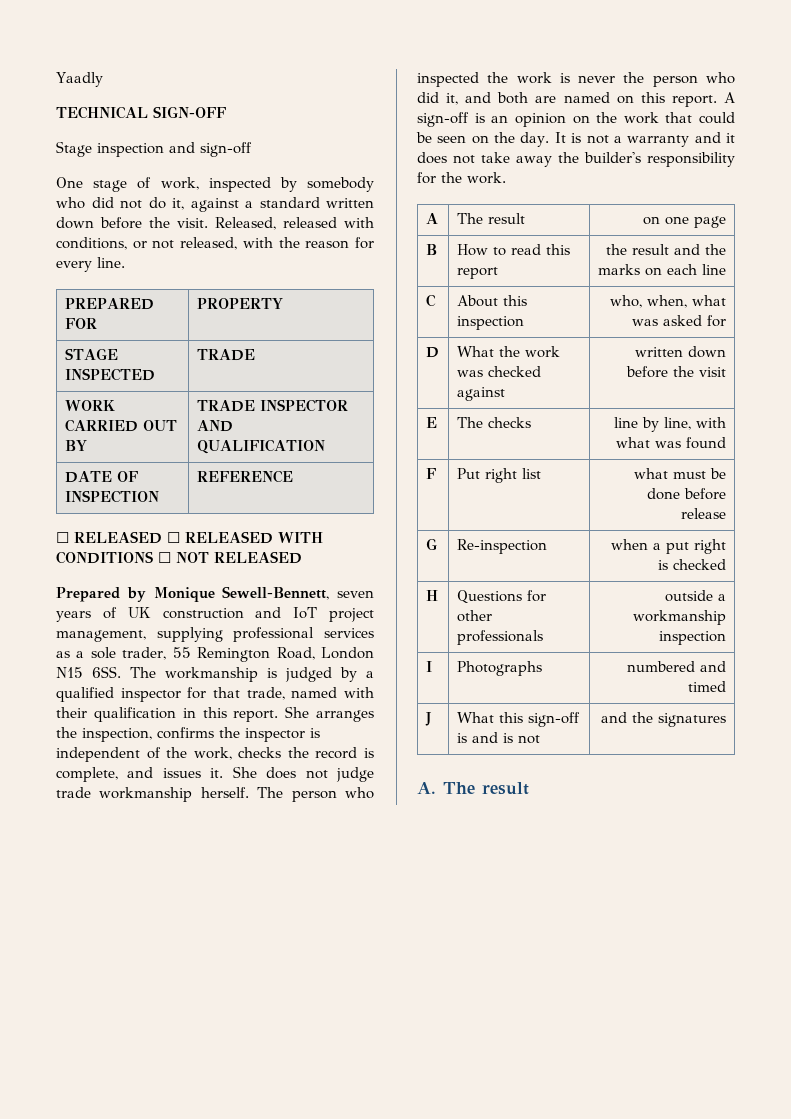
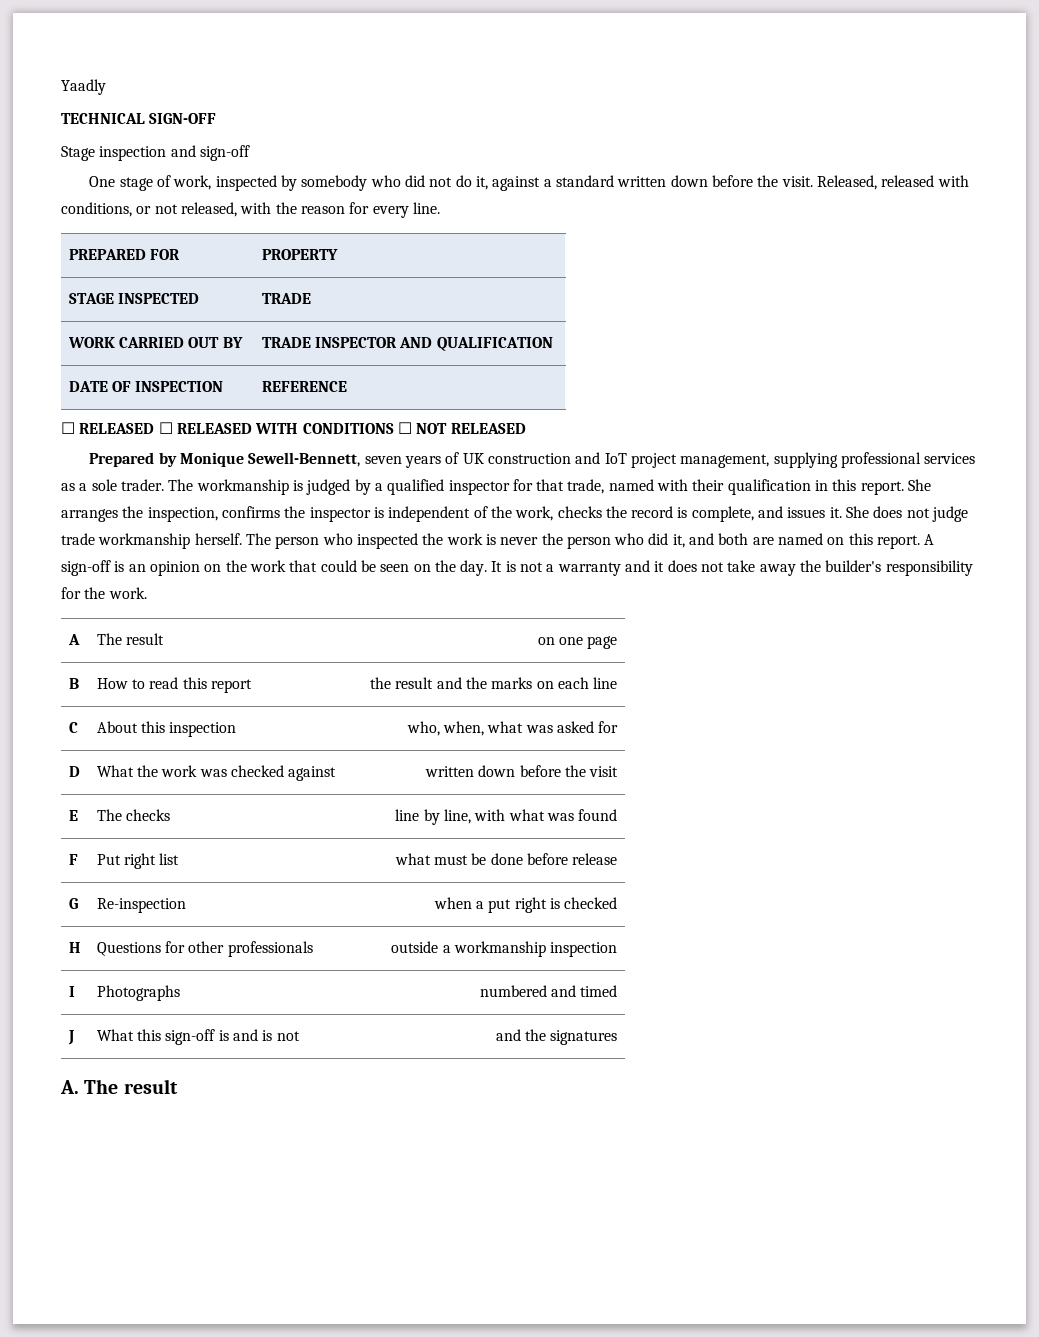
- Prepared by Monique Sewell-Bennett, seven years of UK construction and IoT project management, supplying professional services as a sole trader, 55 Remington Road, London N15 6SS.
+ Prepared by Monique Sewell-Bennett, seven years of UK construction and IoT project management, supplying professional services as a sole trader.

